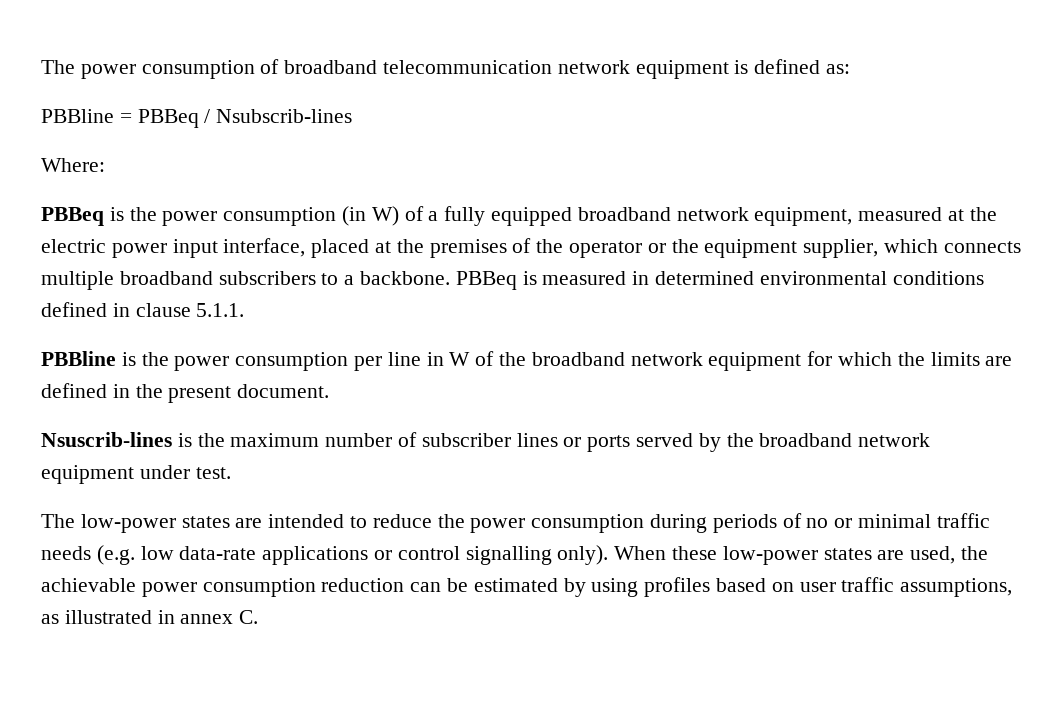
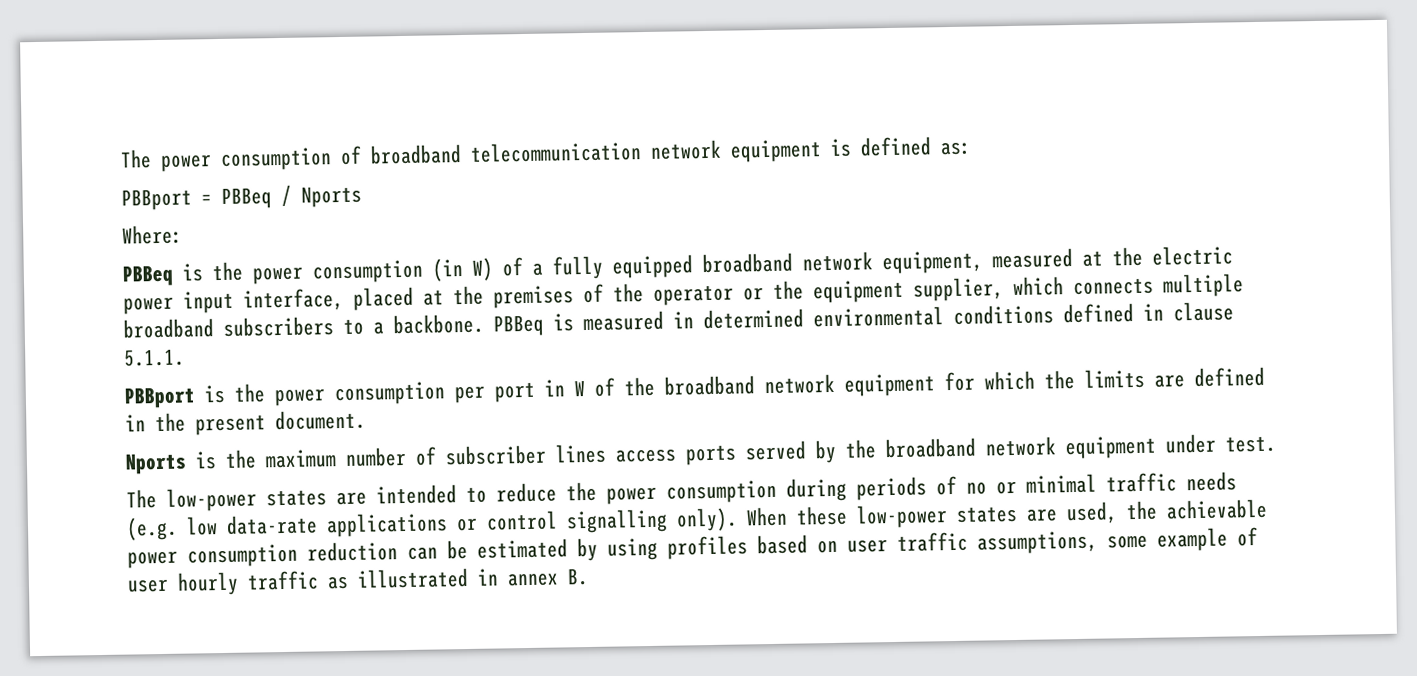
- PBBline = PBBeq / Nsubscrib-lines
+ PBBport = PBBeq / Nports
- PBBline is the power consumption per line in W of the broadband network equipment for which the limits are defined in the present document.
+ PBBport is the power consumption per port in W of the broadband network equipment for which the limits are defined in the present document.
- Nsuscrib-lines is the maximum number of subscriber lines or ports served by the broadband network equipment under test.
+ Nports is the maximum number of subscriber lines access ports served by the broadband network equipment under test.
- When these low-power states are used, the achievable power consumption reduction can be estimated by using profiles based on user traffic assumptions, as illustrated in annex C.
+ When these low-power states are used, the achievable power consumption reduction can be estimated by using profiles based on user traffic assumptions, some example of user hourly traffic as illustrated in annex B.

